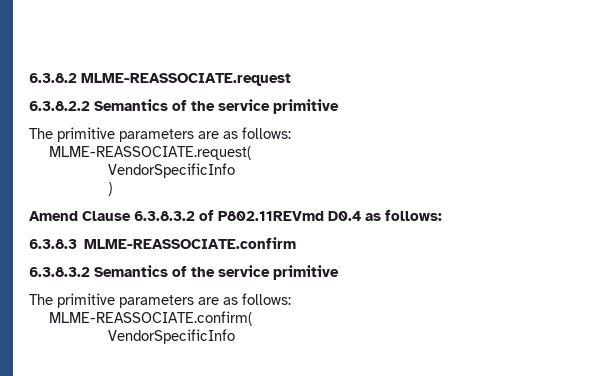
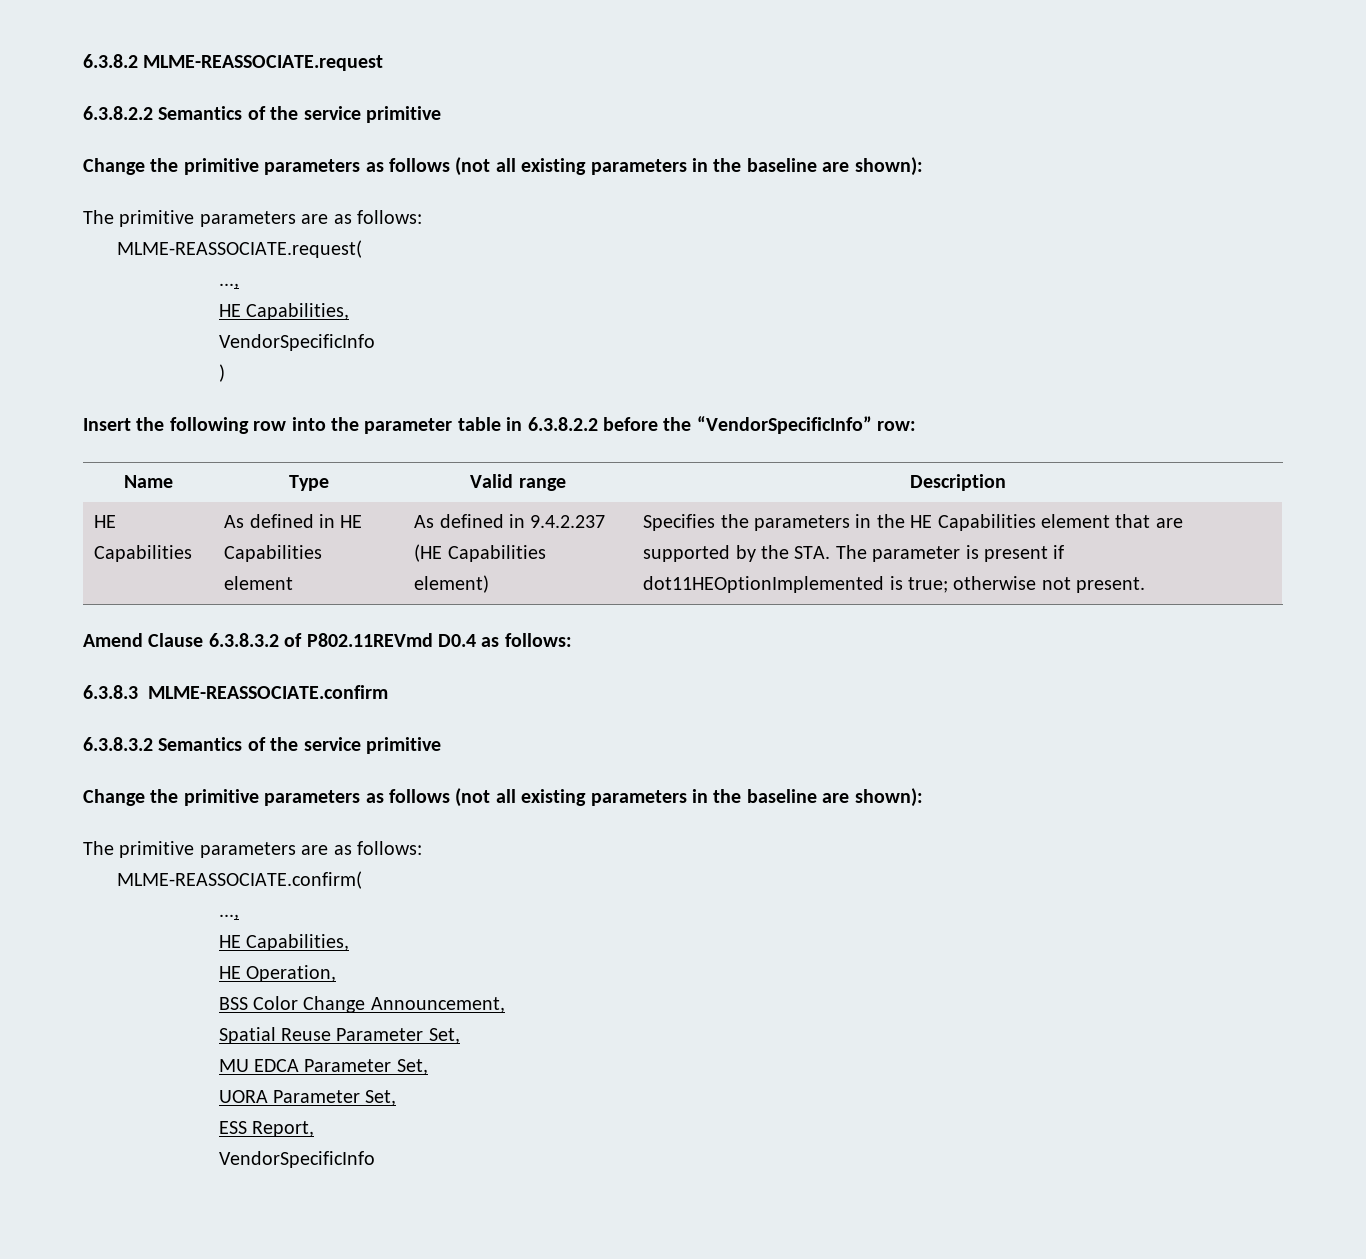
  6.3.8.2.2 Semantics of the service primitive
+ Change the primitive parameters as follows (not all existing parameters in the baseline are shown):
  MLME-REASSOCIATE.request(
+ ...,
+ HE Capabilities,
+ Insert the following row into the parameter table in 6.3.8.2.2 before the “VendorSpecificInfo” row:
+ Name | Type | Valid range | Description
+ HE Capabilities | As defined in HE Capabilities element | As defined in 9.4.2.237 (HE Capabilities element) | Specifies the parameters in the HE Capabilities element that are supported by the STA. The parameter is present if dot11HEOptionImplemented is true; otherwise not present.
  6.3.8.3.2 Semantics of the service primitive
+ Change the primitive parameters as follows (not all existing parameters in the baseline are shown):
  MLME-REASSOCIATE.confirm(
+ ...,
+ HE Capabilities,
+ HE Operation,
+ BSS Color Change Announcement,
+ Spatial Reuse Parameter Set,
+ MU EDCA Parameter Set,
+ UORA Parameter Set,
+ ESS Report,

